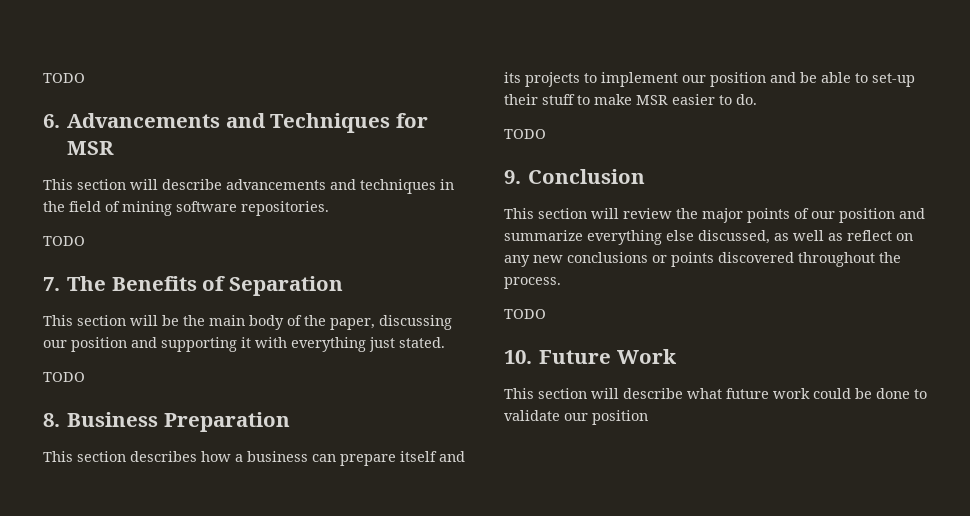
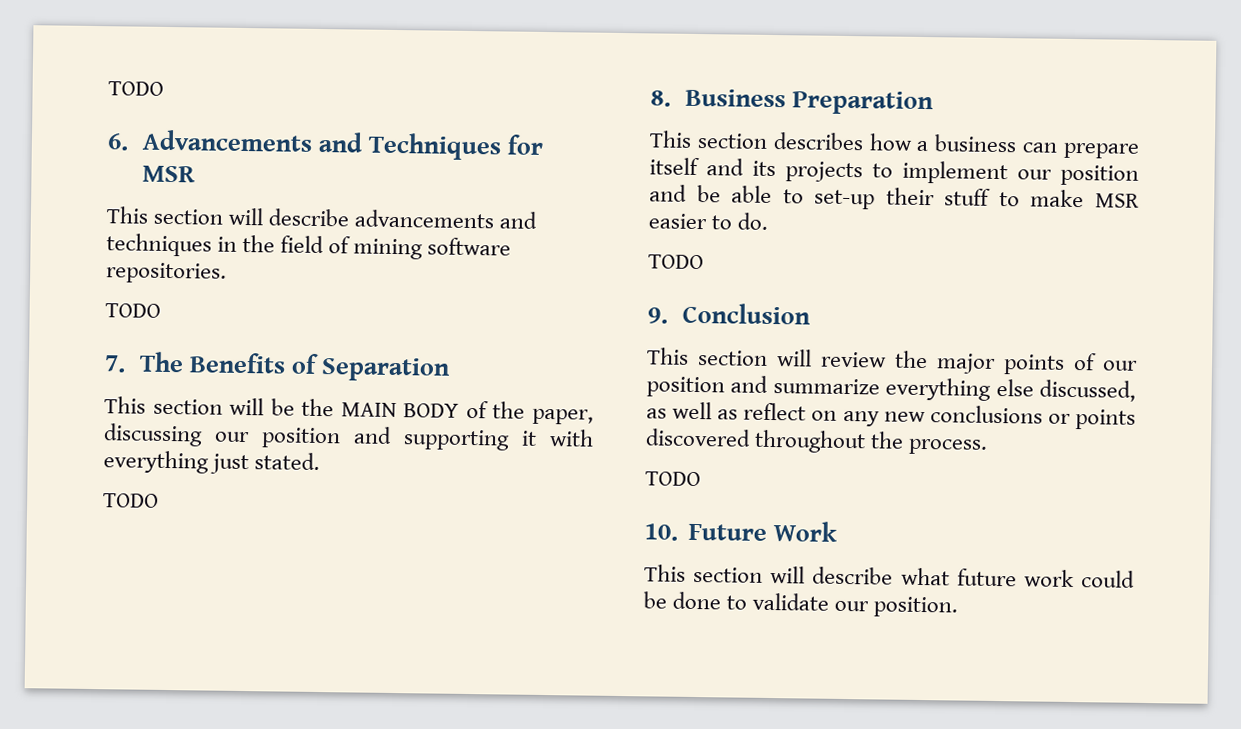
- This section will be the main body of the paper, discussing our position and supporting it with everything just stated.
+ This section will be the MAIN BODY of the paper, discussing our position and supporting it with everything just stated.
- This section will describe what future work could be done to validate our position
+ This section will describe what future work could be done to validate our position.

